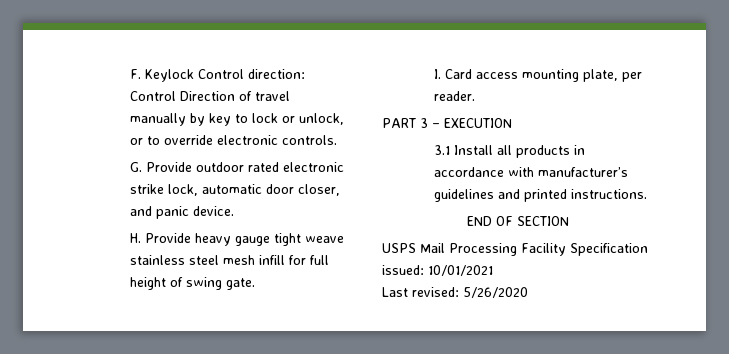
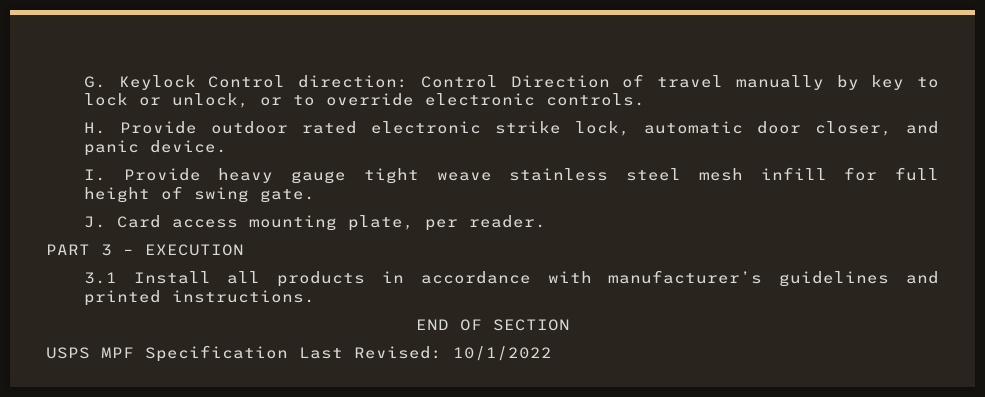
- F. Keylock Control direction: Control Direction of travel manually by key to lock or unlock, or to override electronic controls.
+ G. Keylock Control direction: Control Direction of travel manually by key to lock or unlock, or to override electronic controls.
- G. Provide outdoor rated electronic strike lock, automatic door closer, and panic device.
+ H. Provide outdoor rated electronic strike lock, automatic door closer, and panic device.
- H. Provide heavy gauge tight weave stainless steel mesh infill for full height of swing gate.
+ I. Provide heavy gauge tight weave stainless steel mesh infill for full height of swing gate.
- I. Card access mounting plate, per reader.
+ J. Card access mounting plate, per reader.
- USPS Mail Processing Facility Specification issued: 10/01/2021
- Last revised: 5/26/2020
+ USPS MPF Specification Last Revised: 10/1/2022

